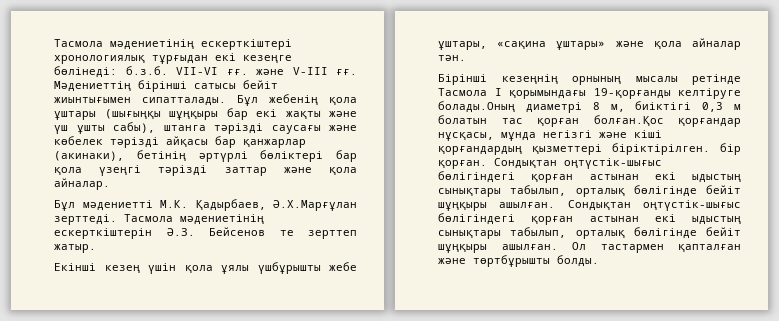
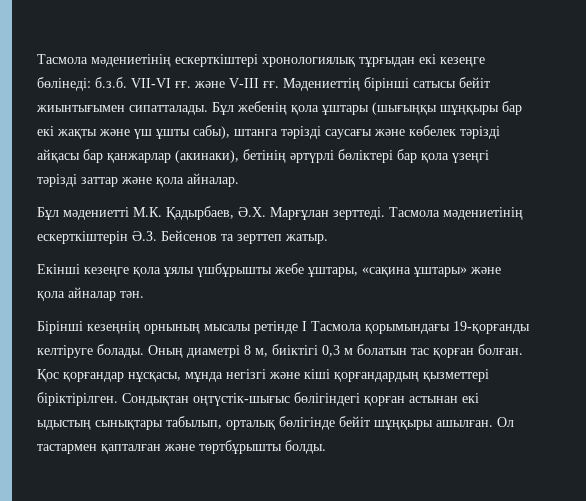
- Бұл мәдениетті М.К. Қадырбаев, Ә.Х.Марғұлан зерттеді.
+ Бұл мәдениетті М.К. Қадырбаев, Ә.Х. Марғұлан зерттеді.
- Тасмола мәдениетінің ескерткіштерін Ә.З. Бейсенов те зерттеп жатыр.
+ Тасмола мәдениетінің ескерткіштерін Ә.З. Бейсенов та зерттеп жатыр.
- Екінші кезең үшін қола ұялы үшбұрышты жебе ұштары, «сақина ұштары» және қола айналар тән.
+ Екінші кезеңге қола ұялы үшбұрышты жебе ұштары, «сақина ұштары» және қола айналар тән.
- Бірінші кезеңнің орнының мысалы ретінде Тасмола І қорымындағы 19-қорғанды келтіруге болады.Оның диаметрі 8 м, биіктігі 0,3 м болатын тас қорған болған.Қос қорғандар нұсқасы, мұнда негізгі және кіші қорғандардың қызметтері біріктірілген. бір қорған. Сондықтан оңтүстік-шығыс бөлігіндегі қорған астынан екі ыдыстың сынықтары табылып, орталық бөлігінде бейіт шұңқыры ашылған.
+ Бірінші кезеңнің орнының мысалы ретінде І Тасмола қорымындағы 19-қорғанды келтіруге болады. Оның диаметрі 8 м, биіктігі 0,3 м болатын тас қорған болған. Қос қорғандар нұсқасы, мұнда негізгі және кіші қорғандардың қызметтері біріктірілген.

